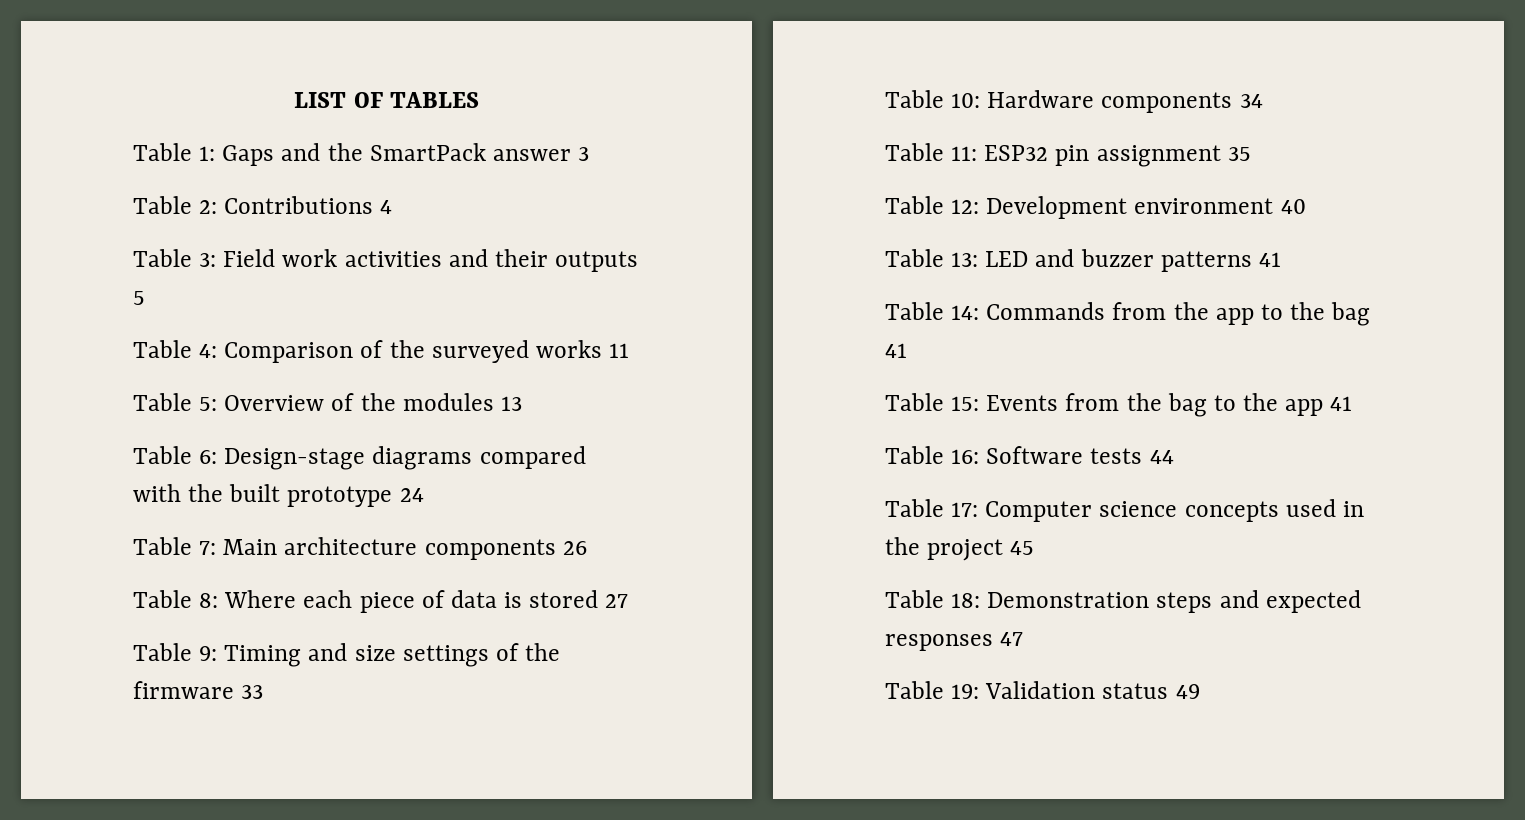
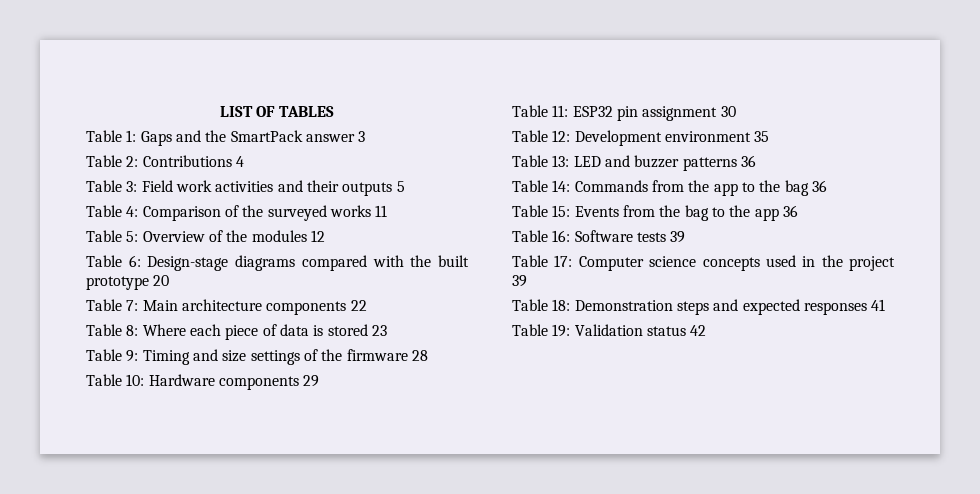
- Table 5: Overview of the modules 13
+ Table 5: Overview of the modules 12
- Table 6: Design-stage diagrams compared with the built prototype 24
+ Table 6: Design-stage diagrams compared with the built prototype 20
- Table 7: Main architecture components 26
+ Table 7: Main architecture components 22
- Table 8: Where each piece of data is stored 27
+ Table 8: Where each piece of data is stored 23
- Table 9: Timing and size settings of the firmware 33
+ Table 9: Timing and size settings of the firmware 28
- Table 10: Hardware components 34
+ Table 10: Hardware components 29
- Table 11: ESP32 pin assignment 35
+ Table 11: ESP32 pin assignment 30
- Table 12: Development environment 40
+ Table 12: Development environment 35
- Table 13: LED and buzzer patterns 41
+ Table 13: LED and buzzer patterns 36
- Table 14: Commands from the app to the bag 41
+ Table 14: Commands from the app to the bag 36
- Table 15: Events from the bag to the app 41
+ Table 15: Events from the bag to the app 36
- Table 16: Software tests 44
+ Table 16: Software tests 39
- Table 17: Computer science concepts used in the project 45
+ Table 17: Computer science concepts used in the project 39
- Table 18: Demonstration steps and expected responses 47
+ Table 18: Demonstration steps and expected responses 41
- Table 19: Validation status 49
+ Table 19: Validation status 42

